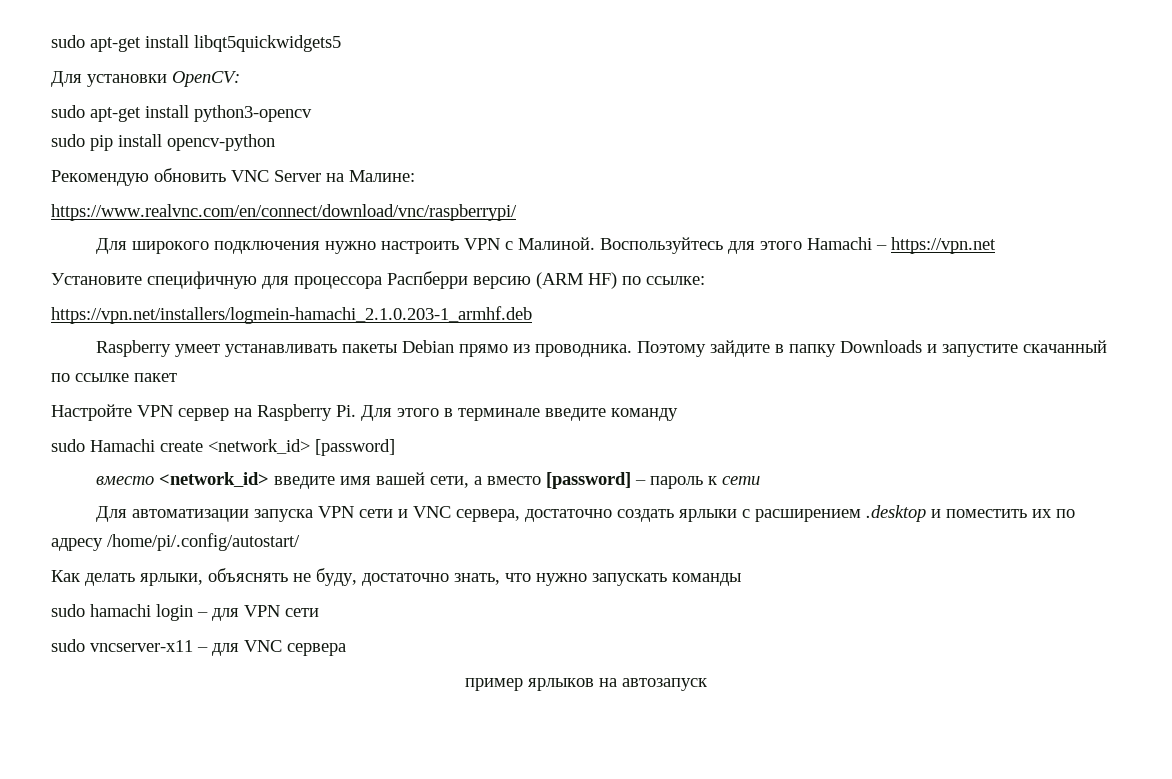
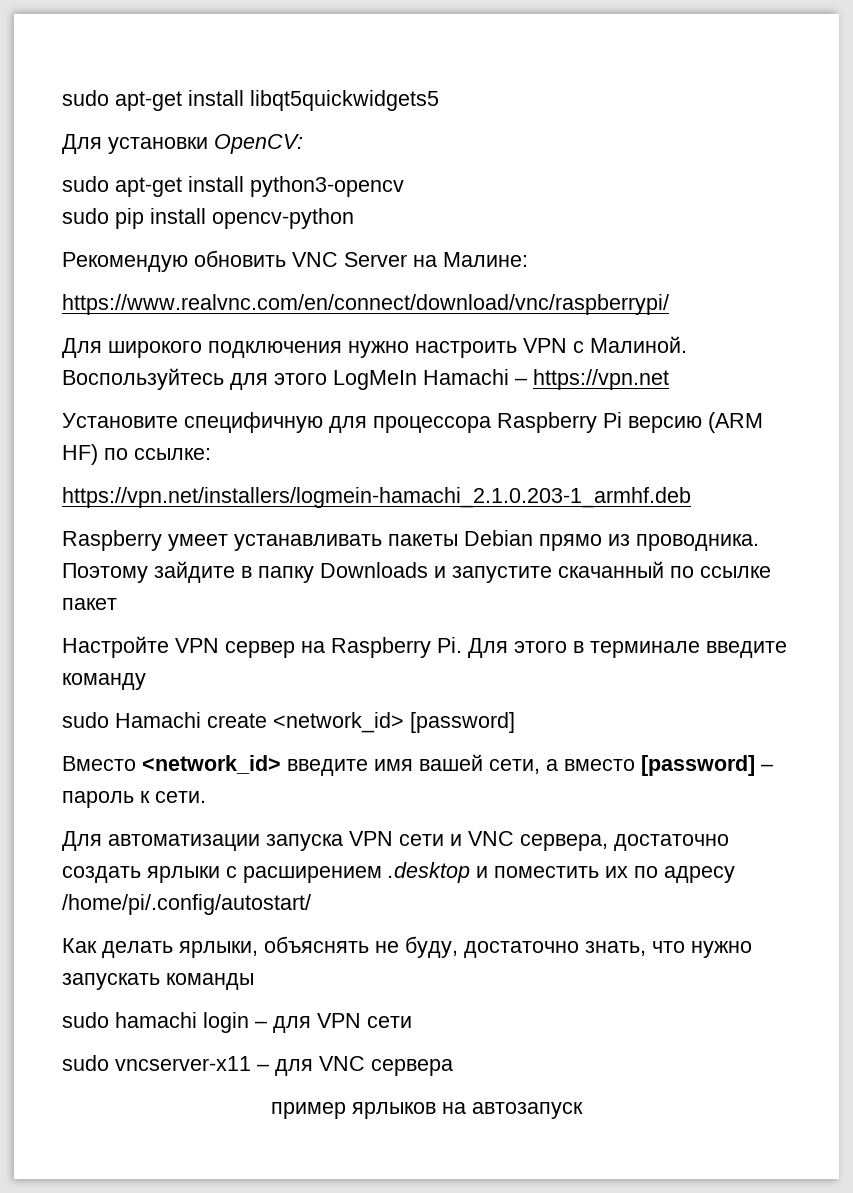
- Воспользуйтесь для этого Hamachi – https://vpn.net
+ Воспользуйтесь для этого LogMeIn Hamachi – https://vpn.net
- Установите специфичную для процессора Распберри версию (ARM HF) по ссылке:
+ Установите специфичную для процессора Raspberry Pi версию (ARM HF) по ссылке:
- вместо <network_id> введите имя вашей сети, а вместо [password] – пароль к сети
+ Вместо <network_id> введите имя вашей сети, а вместо [password] – пароль к сети.

